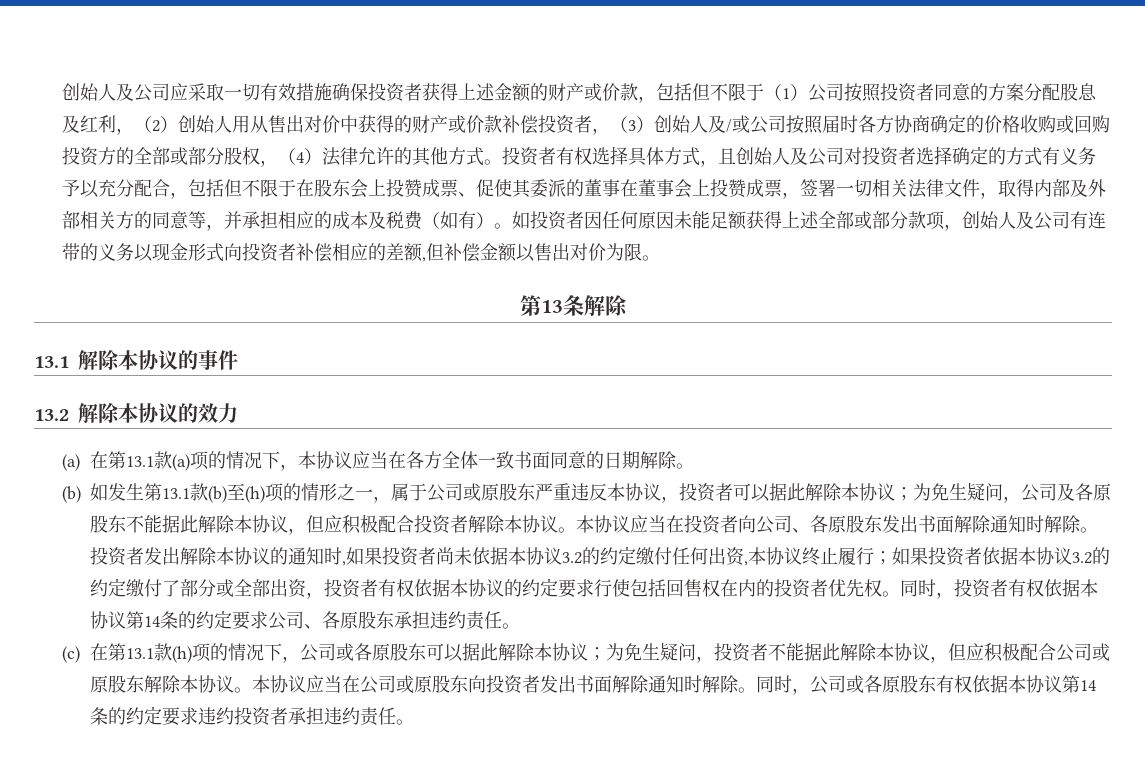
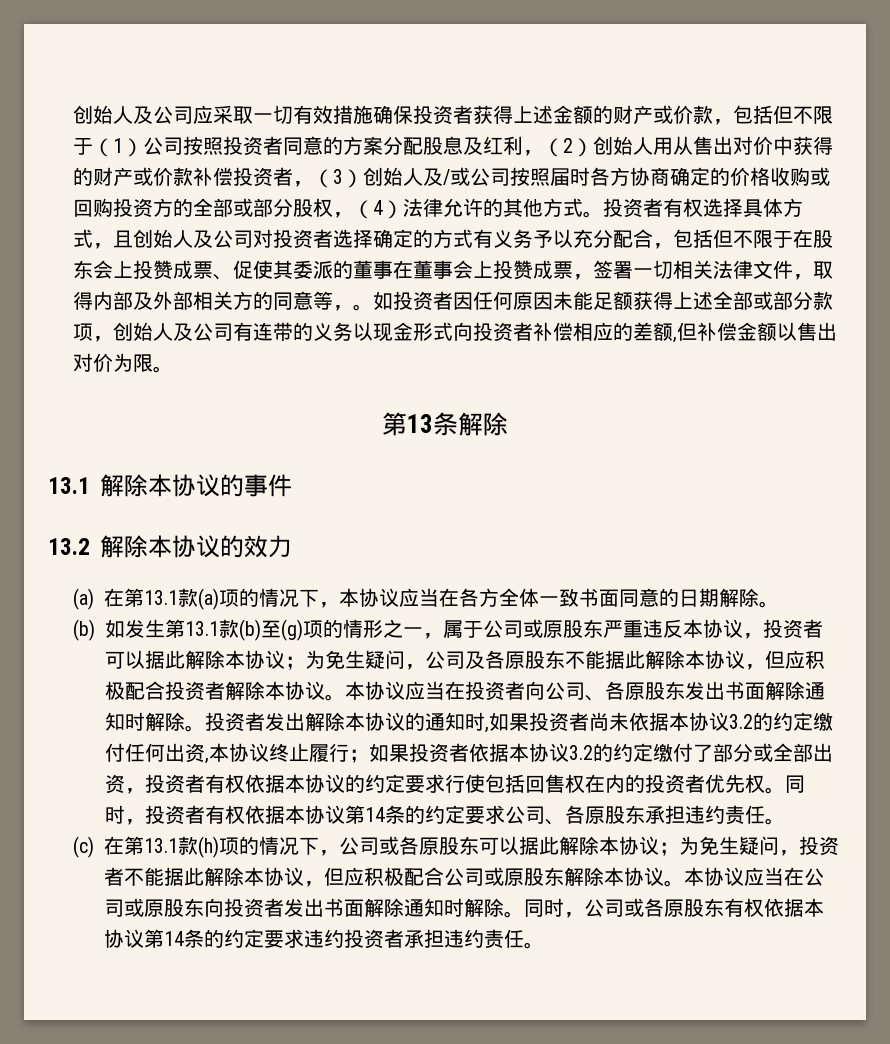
- 投资者有权选择具体方式，且创始人及公司对投资者选择确定的方式有义务予以充分配合，包括但不限于在股东会上投赞成票、促使其委派的董事在董事会上投赞成票，签署一切相关法律文件，取得内部及外部相关方的同意等，并承担相应的成本及税费（如有）。
+ 投资者有权选择具体方式，且创始人及公司对投资者选择确定的方式有义务予以充分配合，包括但不限于在股东会上投赞成票、促使其委派的董事在董事会上投赞成票，签署一切相关法律文件，取得内部及外部相关方的同意等，。
- (b)如发生第13.1款(b)至(h)项的情形之一，属于公司或原股东严重违反本协议，投资者可以据此解除本协议；为免生疑问，公司及各原股东不能据此解除本协议，但应积极配合投资者解除本协议。
+ (b)如发生第13.1款(b)至(g)项的情形之一，属于公司或原股东严重违反本协议，投资者可以据此解除本协议；为免生疑问，公司及各原股东不能据此解除本协议，但应积极配合投资者解除本协议。

